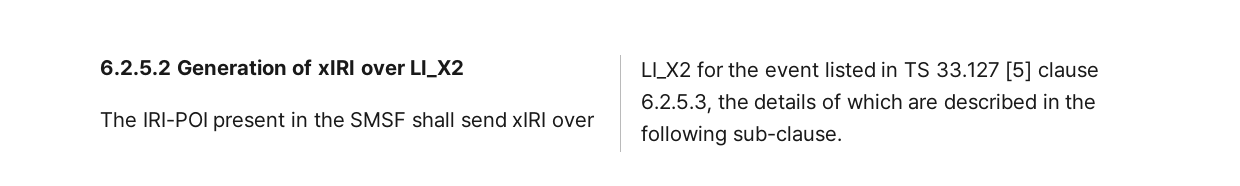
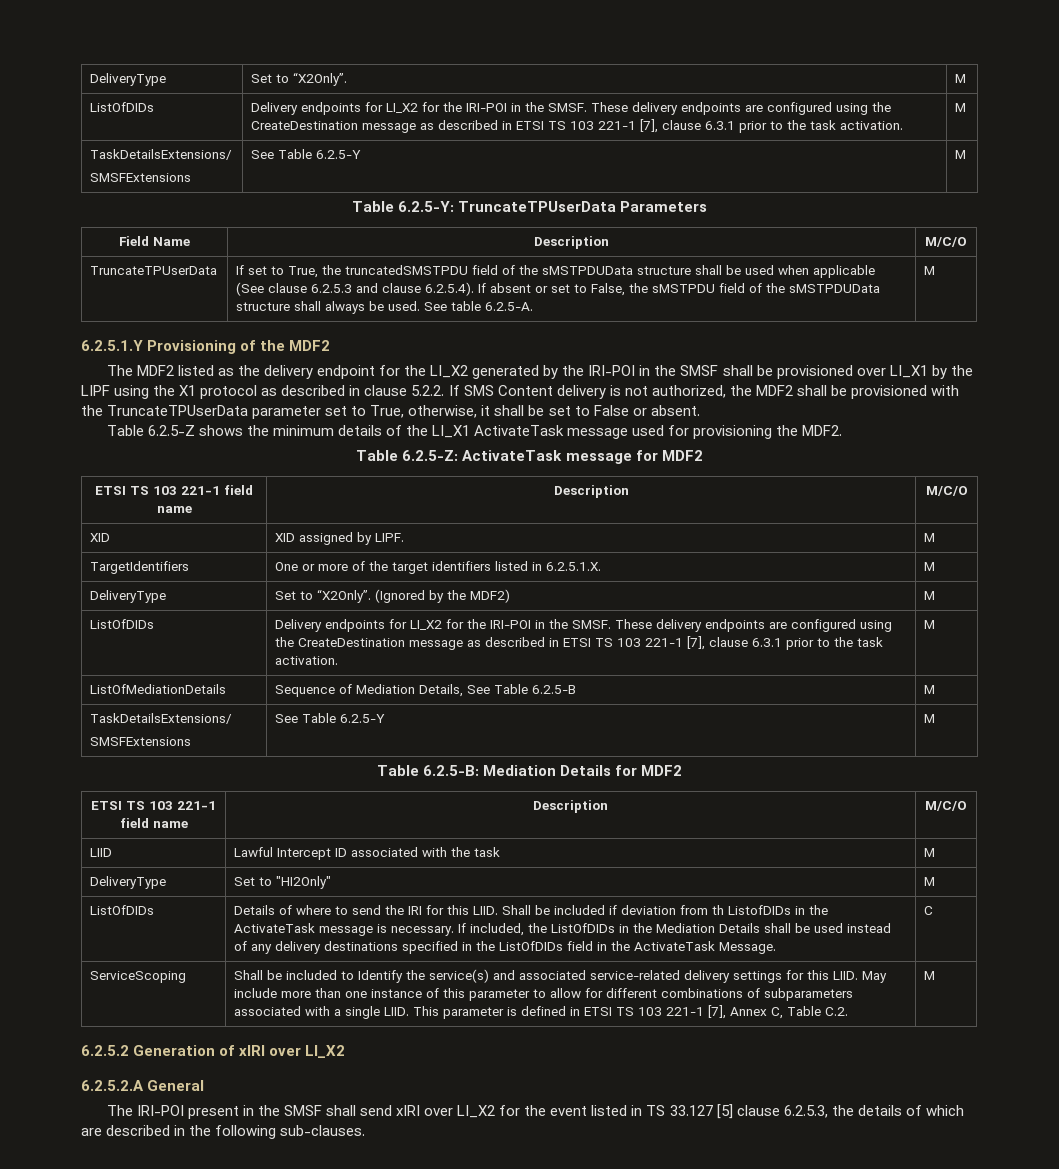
+ DeliveryType | Set to “X2Only”. | M
+ ListOfDIDs | Delivery endpoints for LI_X2 for the IRI-POI in the SMSF. These delivery endpoints are configured using the CreateDestination message as described in ETSI TS 103 221-1 [7], clause 6.3.1 prior to the task activation. | M
+ TaskDetailsExtensions/
+ SMSFExtensions | See Table 6.2.5-Y | M
+ Table 6.2.5-Y: TruncateTPUserData Parameters
+ Field Name | Description | M/C/O
+ TruncateTPUserData | If set to True, the truncatedSMSTPDU field of the sMSTPDUData structure shall be used when applicable (See clause 6.2.5.3 and clause 6.2.5.4). If absent or set to False, the sMSTPDU field of the sMSTPDUData structure shall always be used. See table 6.2.5-A. | M
+ 6.2.5.1.Y Provisioning of the MDF2
+ The MDF2 listed as the delivery endpoint for the LI_X2 generated by the IRI-POI in the SMSF shall be provisioned over LI_X1 by the LIPF using the X1 protocol as described in clause 5.2.2. If SMS Content delivery is not authorized, the MDF2 shall be provisioned with the TruncateTPUserData parameter set to True, otherwise, it shall be set to False or absent.
+ Table 6.2.5-Z shows the minimum details of the LI_X1 ActivateTask message used for provisioning the MDF2.
+ Table 6.2.5-Z: ActivateTask message for MDF2
+ ETSI TS 103 221-1 field name | Description | M/C/O
+ XID | XID assigned by LIPF. | M
+ TargetIdentifiers | One or more of the target identifiers listed in 6.2.5.1.X. | M
+ DeliveryType | Set to “X2Only”. (Ignored by the MDF2) | M
+ ListOfDIDs | Delivery endpoints for LI_X2 for the IRI-POI in the SMSF. These delivery endpoints are configured using the CreateDestination message as described in ETSI TS 103 221-1 [7], clause 6.3.1 prior to the task activation. | M
+ ListOfMediationDetails | Sequence of Mediation Details, See Table 6.2.5-B | M
+ TaskDetailsExtensions/
+ SMSFExtensions | See Table 6.2.5-Y | M
+ Table 6.2.5-B: Mediation Details for MDF2
+ ETSI TS 103 221-1 field name | Description | M/C/O
+ LIID | Lawful Intercept ID associated with the task | M
+ DeliveryType | Set to "HI2Only" | M
+ ListOfDIDs | Details of where to send the IRI for this LIID. Shall be included if deviation from th ListofDIDs in the ActivateTask message is necessary. If included, the ListOfDIDs in the Mediation Details shall be used instead of any delivery destinations specified in the ListOfDIDs field in the ActivateTask Message. | C
+ ServiceScoping | Shall be included to Identify the service(s) and associated service-related delivery settings for this LIID. May include more than one instance of this parameter to allow for different combinations of subparameters associated with a single LIID. This parameter is defined in ETSI TS 103 221-1 [7], Annex C, Table C.2. | M
+ 6.2.5.2.A General
- The IRI-POI present in the SMSF shall send xIRI over LI_X2 for the event listed in TS 33.127 [5] clause 6.2.5.3, the details of which are described in the following sub-clause.
+ The IRI-POI present in the SMSF shall send xIRI over LI_X2 for the event listed in TS 33.127 [5] clause 6.2.5.3, the details of which are described in the following sub-clauses.

